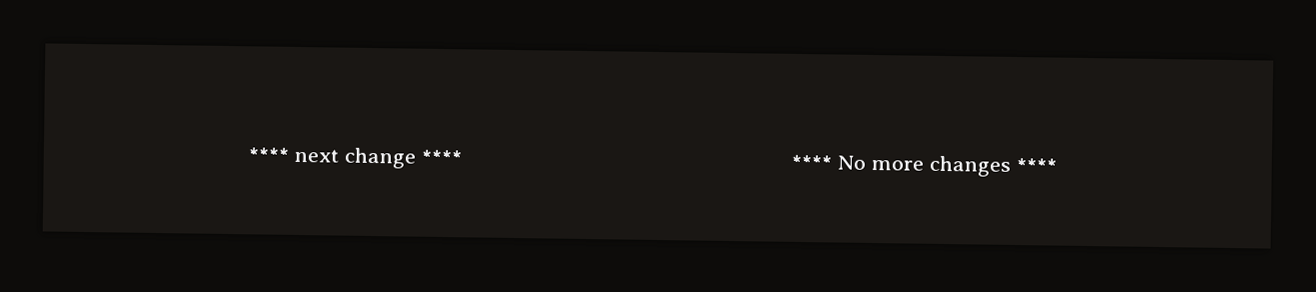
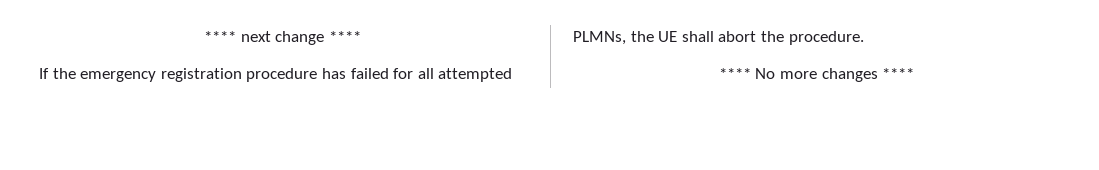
+ If the emergency registration procedure has failed for all attempted PLMNs, the UE shall abort the procedure.

